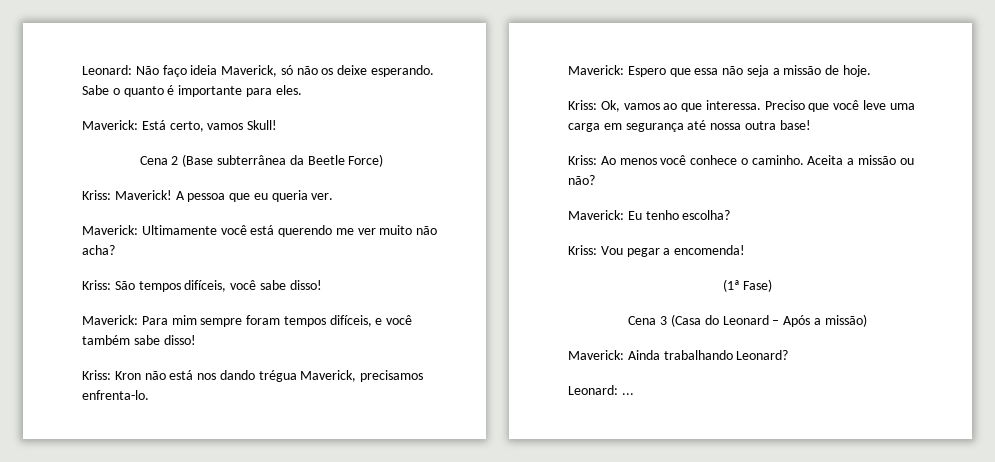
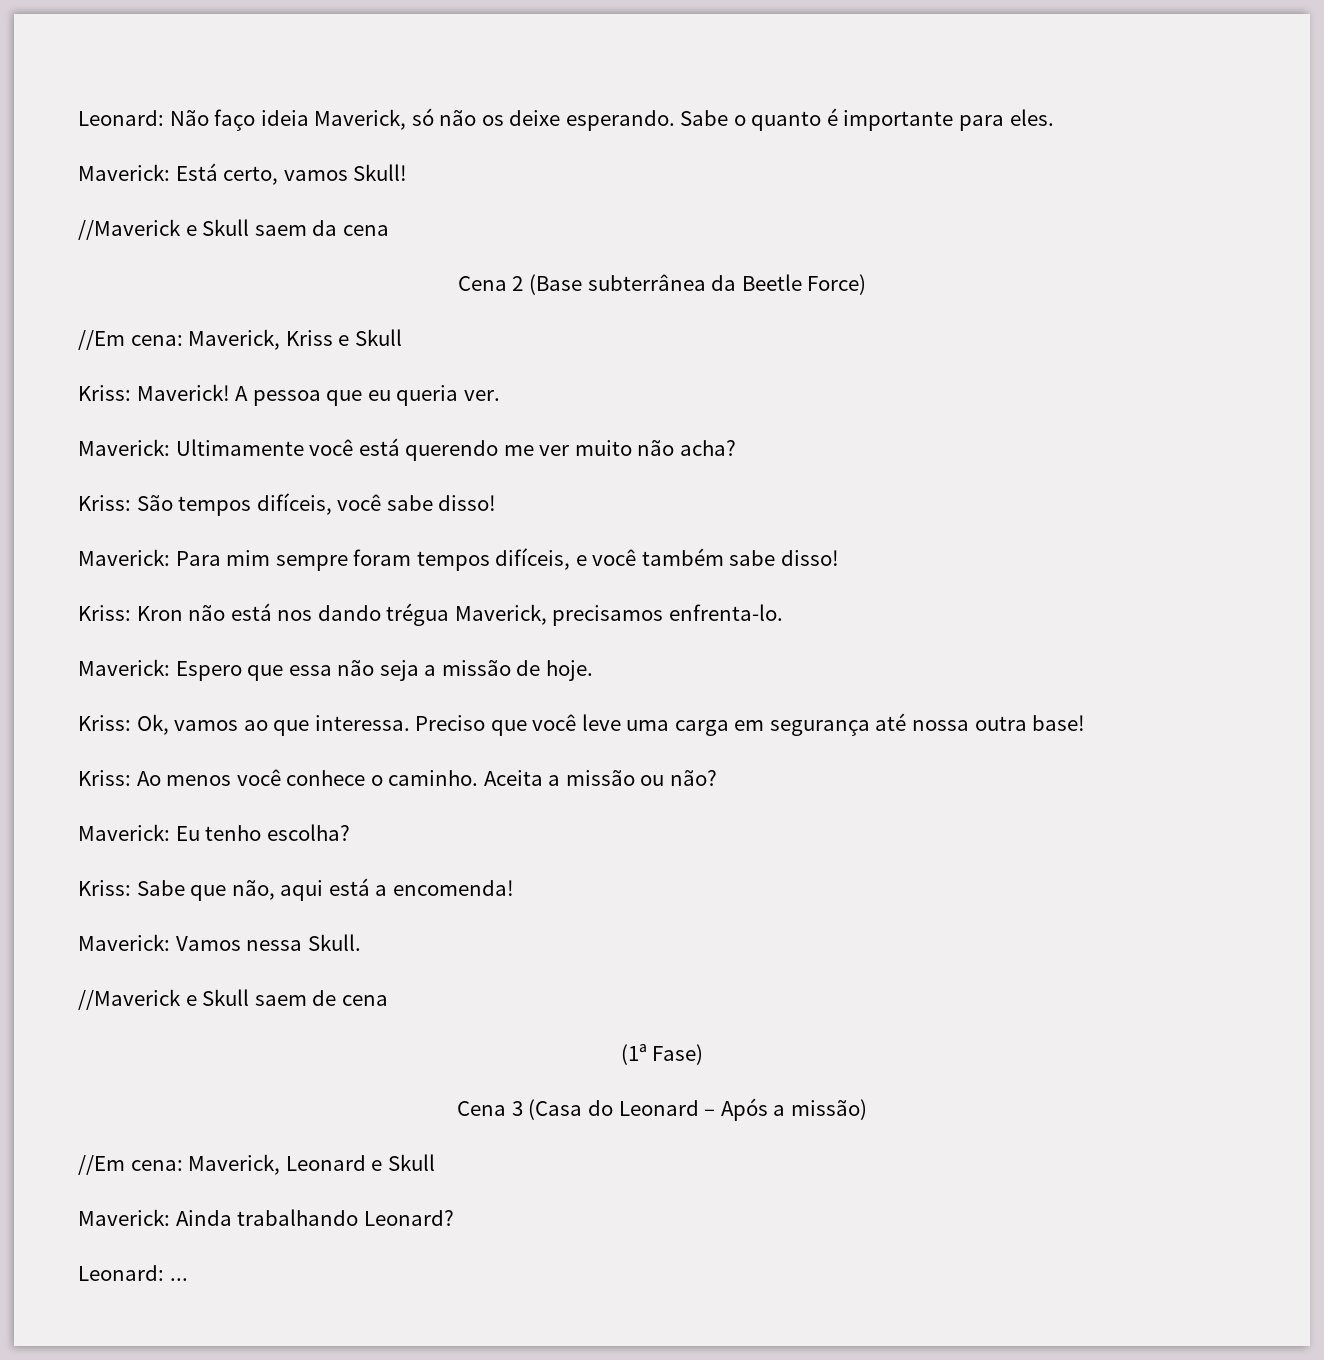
+ //Maverick e Skull saem da cena
+ //Em cena: Maverick, Kriss e Skull
- Kriss: Vou pegar a encomenda!
+ Kriss: Sabe que não, aqui está a encomenda!
+ Maverick: Vamos nessa Skull.
+ //Maverick e Skull saem de cena
+ //Em cena: Maverick, Leonard e Skull

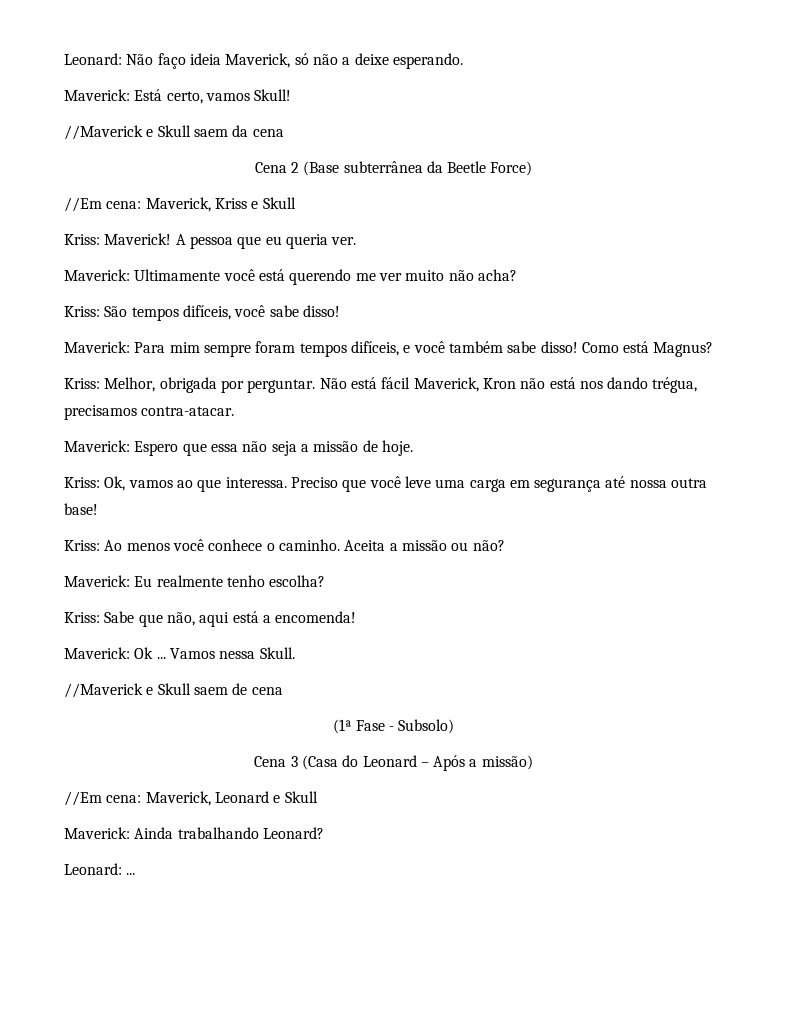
- Leonard: Não faço ideia Maverick, só não os deixe esperando. Sabe o quanto é importante para eles.
+ Leonard: Não faço ideia Maverick, só não a deixe esperando.
- Maverick: Para mim sempre foram tempos difíceis, e você também sabe disso!
- Kriss: Kron não está nos dando trégua Maverick, precisamos enfrenta-lo.
+ Maverick: Para mim sempre foram tempos difíceis, e você também sabe disso! Como está Magnus?
+ Kriss: Melhor, obrigada por perguntar. Não está fácil Maverick, Kron não está nos dando trégua, precisamos contra-atacar.
- Maverick: Eu tenho escolha?
+ Maverick: Eu realmente tenho escolha?
- Maverick: Vamos nessa Skull.
+ Maverick: Ok ... Vamos nessa Skull.
- (1ª Fase)
+ (1ª Fase - Subsolo)

